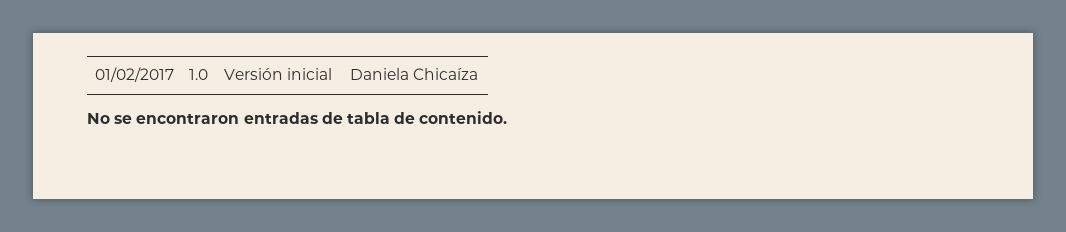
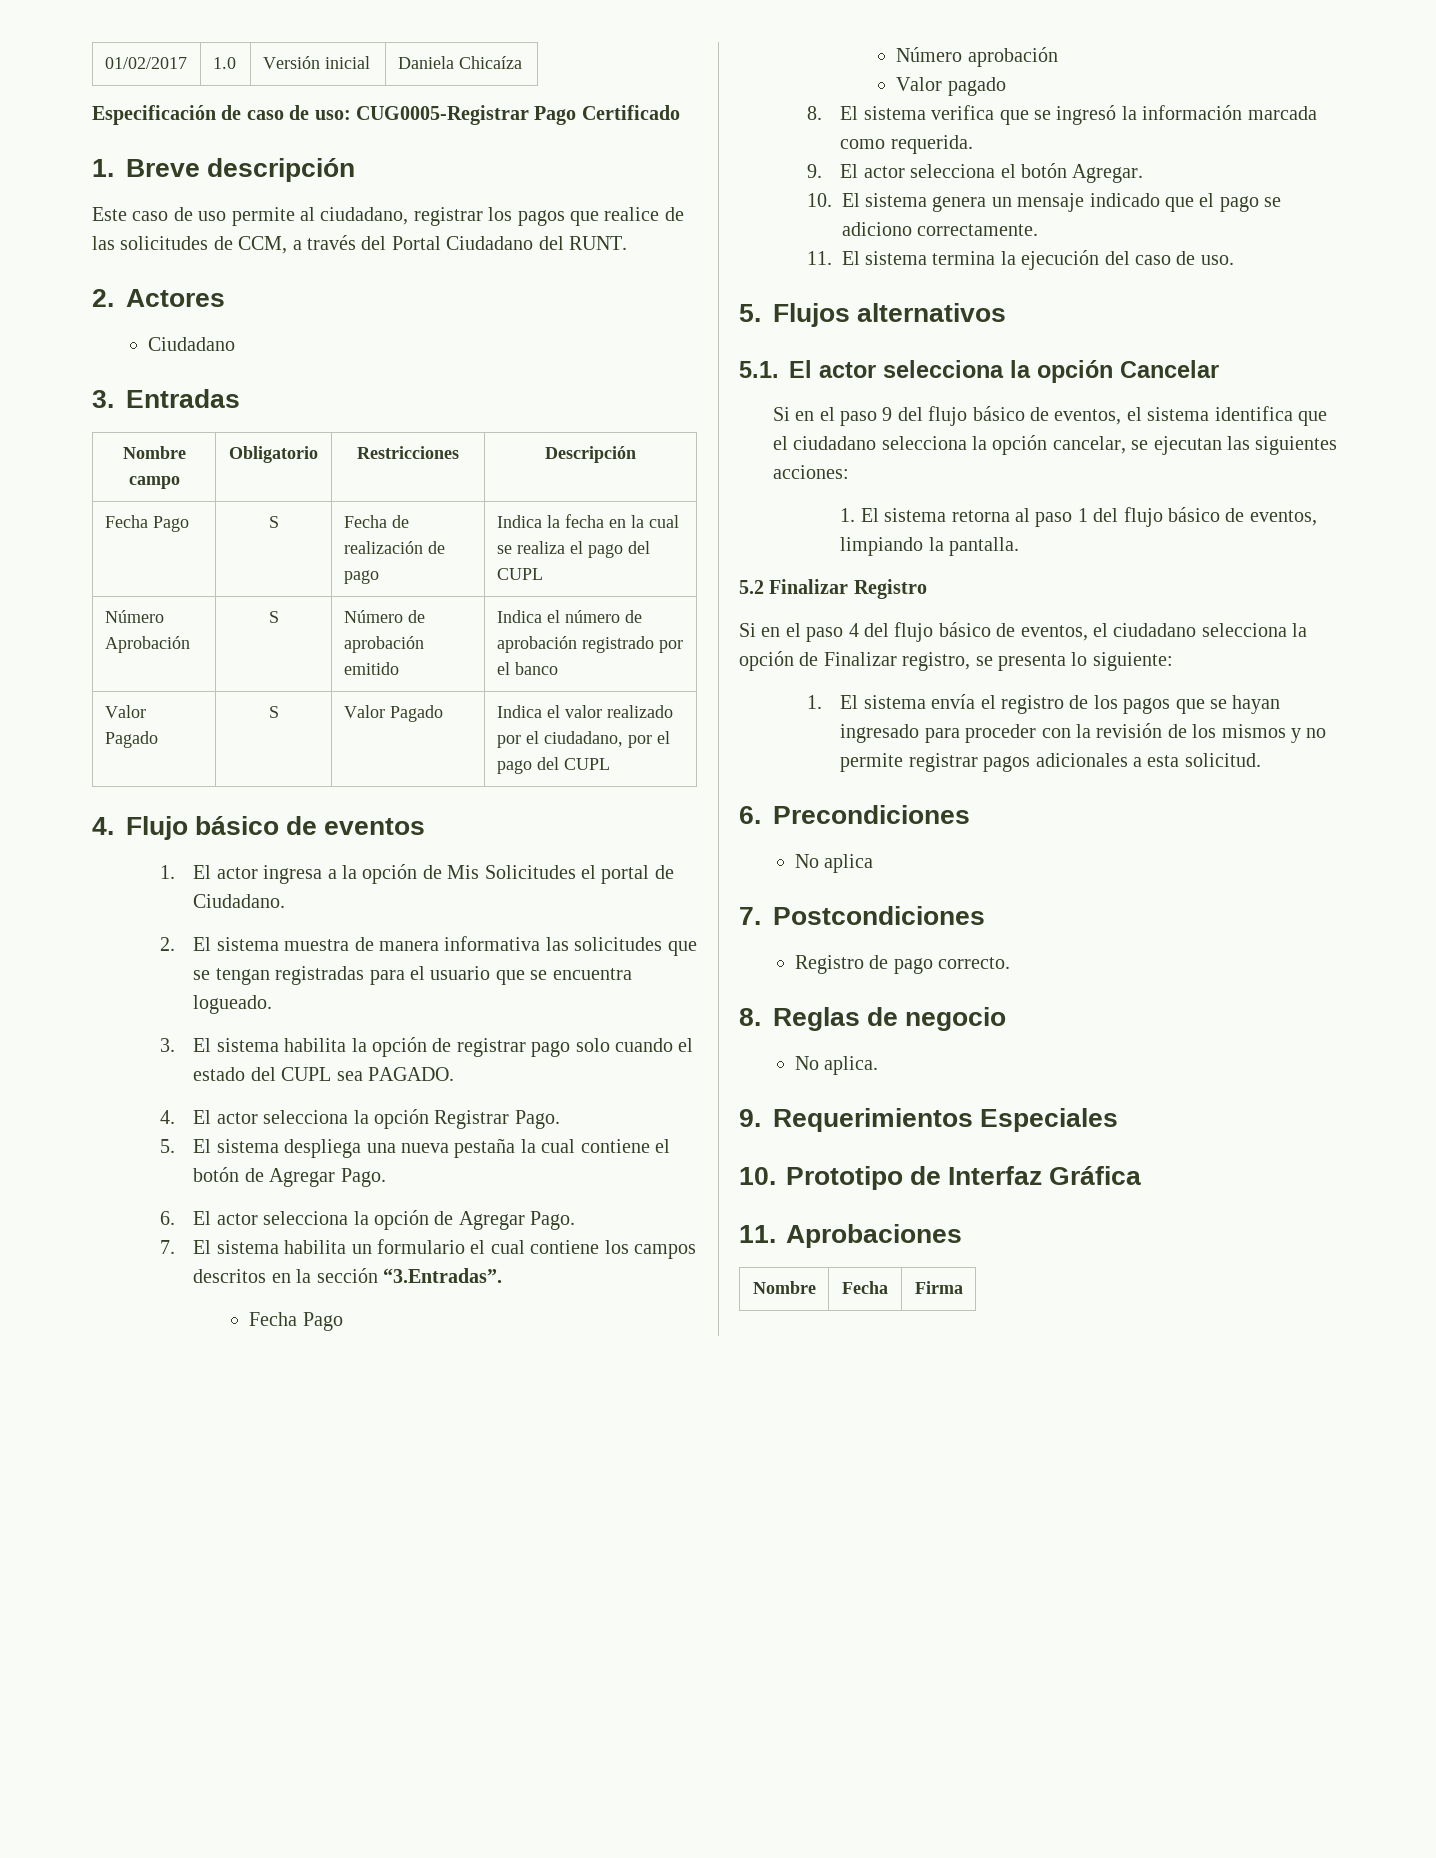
- No se encontraron entradas de tabla de contenido.
+ Especificación de caso de uso: CUG0005-Registrar Pago Certificado
+ 1. Breve descripción
+ Este caso de uso permite al ciudadano, registrar los pagos que realice de las solicitudes de CCM, a través del Portal Ciudadano del RUNT.
+ 2. Actores
+ Ciudadano
+ 3. Entradas
+ Nombre campo | Obligatorio | Restricciones | Descripción
+ Fecha Pago | S | Fecha de realización de pago | Indica la fecha en la cual se realiza el pago del CUPL
+ Número Aprobación | S | Número de aprobación emitido | Indica el número de aprobación registrado por el banco
+ Valor Pagado | S | Valor Pagado | Indica el valor realizado por el ciudadano, por el pago del CUPL
+ 4. Flujo básico de eventos
+ 1. El actor ingresa a la opción de Mis Solicitudes el portal de Ciudadano.
+ 2. El sistema muestra de manera informativa las solicitudes que se tengan registradas para el usuario que se encuentra logueado.
+ 3. El sistema habilita la opción de registrar pago solo cuando el estado del CUPL sea PAGADO.
+ 4. El actor selecciona la opción Registrar Pago.
+ 5. El sistema despliega una nueva pestaña la cual contiene el botón de Agregar Pago.
+ 6. El actor selecciona la opción de Agregar Pago.
+ 7. El sistema habilita un formulario el cual contiene los campos descritos en la sección “3.Entradas”.
+ Fecha Pago
+ Número aprobación
+ Valor pagado
+ 8. El sistema verifica que se ingresó la información marcada como requerida.
+ 9. El actor selecciona el botón Agregar.
+ 10. El sistema genera un mensaje indicado que el pago se adiciono correctamente.
+ 11. El sistema termina la ejecución del caso de uso.
+ 5. Flujos alternativos
+ 5.1. El actor selecciona la opción Cancelar
+ Si en el paso 9 del flujo básico de eventos, el sistema identifica que el ciudadano selecciona la opción cancelar, se ejecutan las siguientes acciones:
+ 1. El sistema retorna al paso 1 del flujo básico de eventos, limpiando la pantalla.
+ 5.2 Finalizar Registro
+ Si en el paso 4 del flujo básico de eventos, el ciudadano selecciona la opción de Finalizar registro, se presenta lo siguiente:
+ 1. El sistema envía el registro de los pagos que se hayan ingresado para proceder con la revisión de los mismos y no permite registrar pagos adicionales a esta solicitud.
+ 6. Precondiciones
+ No aplica
+ 7. Postcondiciones
+ Registro de pago correcto.
+ 8. Reglas de negocio
+ No aplica.
+ 9. Requerimientos Especiales
+ 10. Prototipo de Interfaz Gráfica
+ 11. Aprobaciones
+ Nombre | Fecha | Firma

